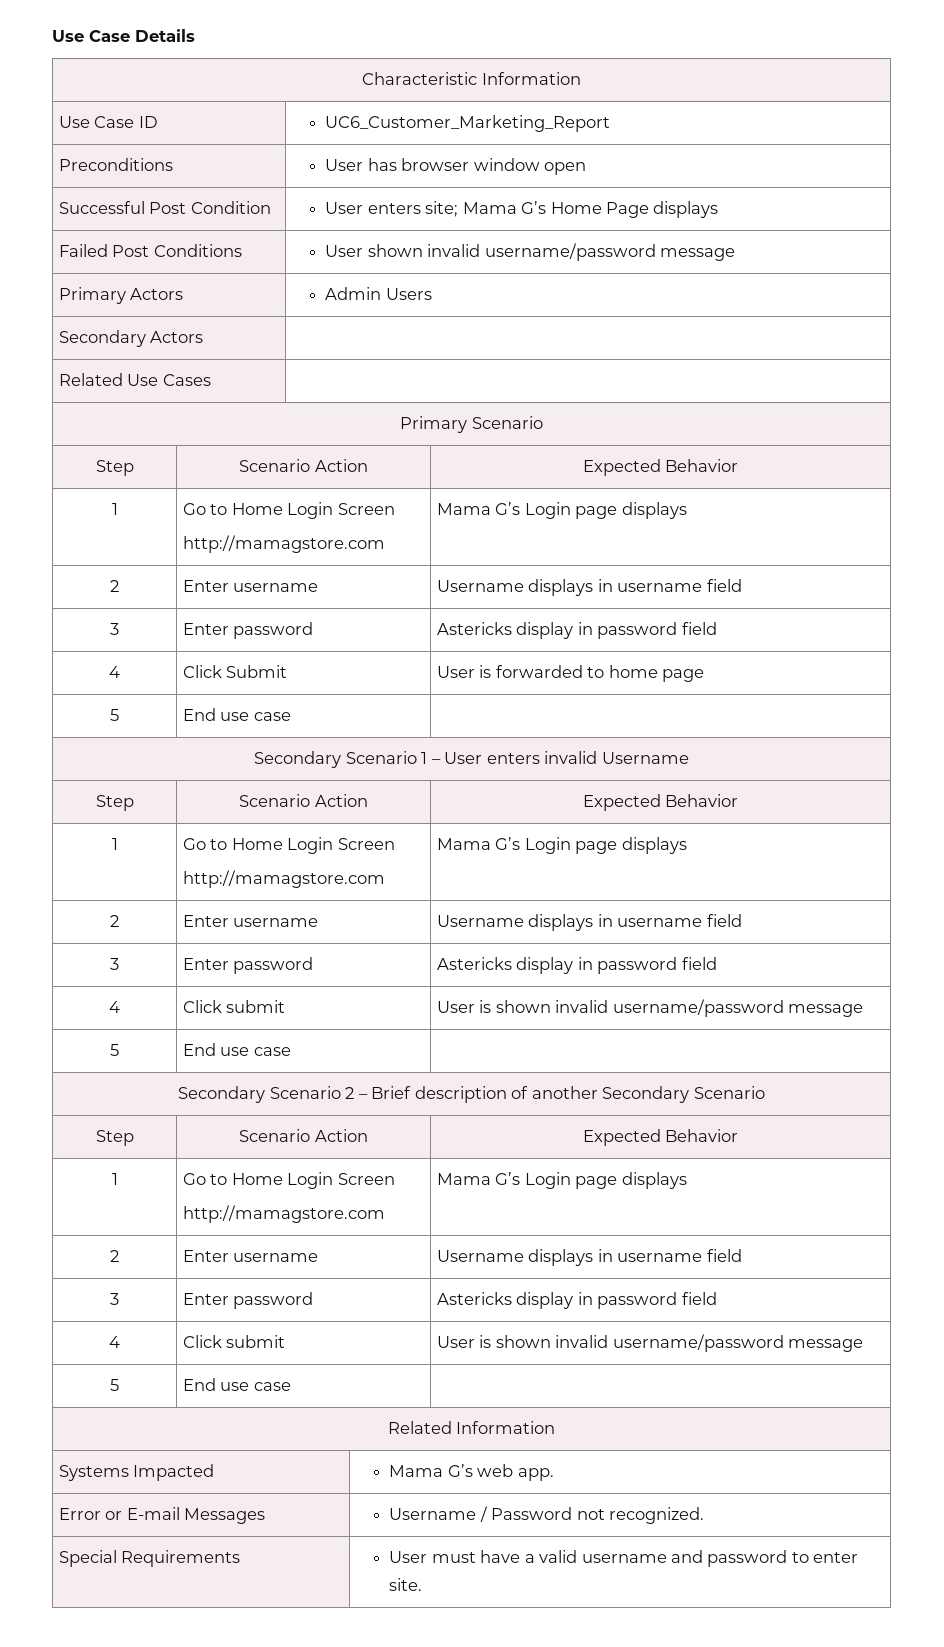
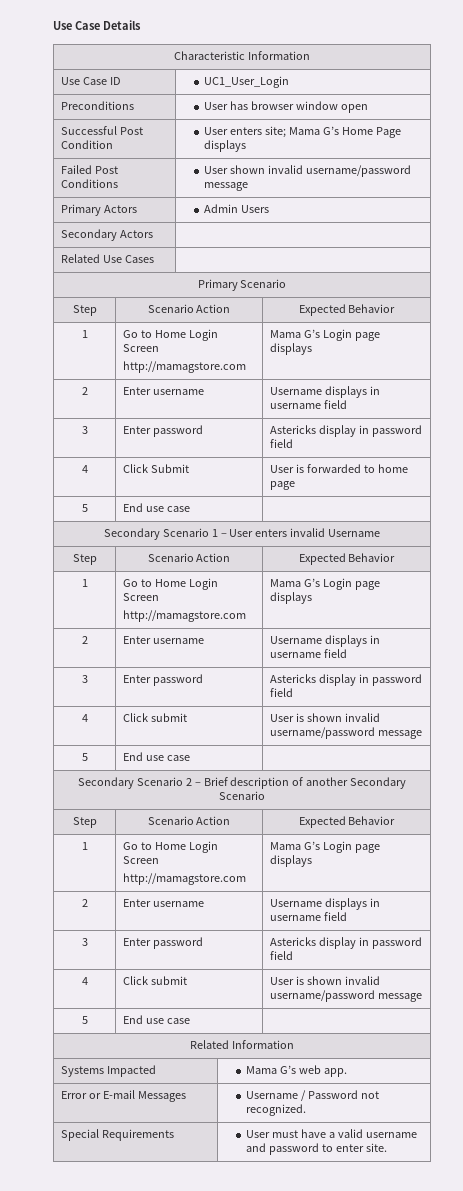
- Use Case ID | UC6_Customer_Marketing_Report
+ Use Case ID | UC1_User_Login

